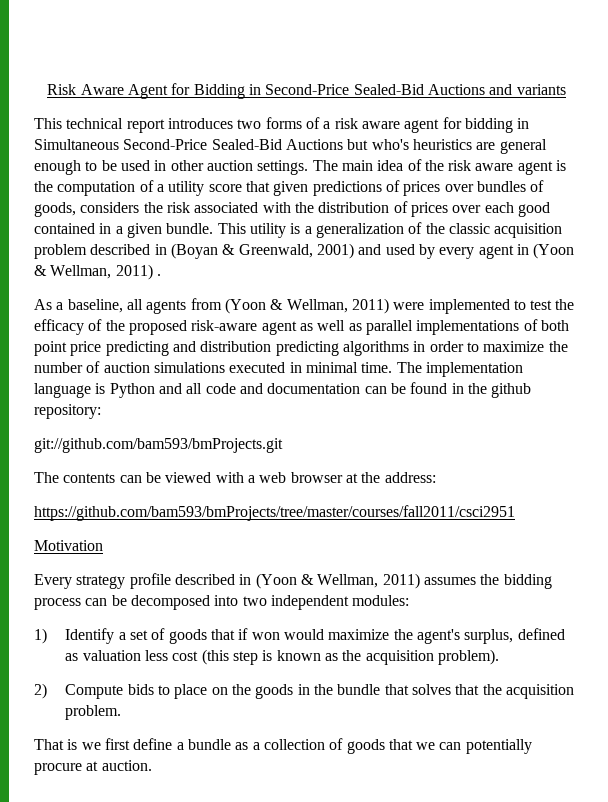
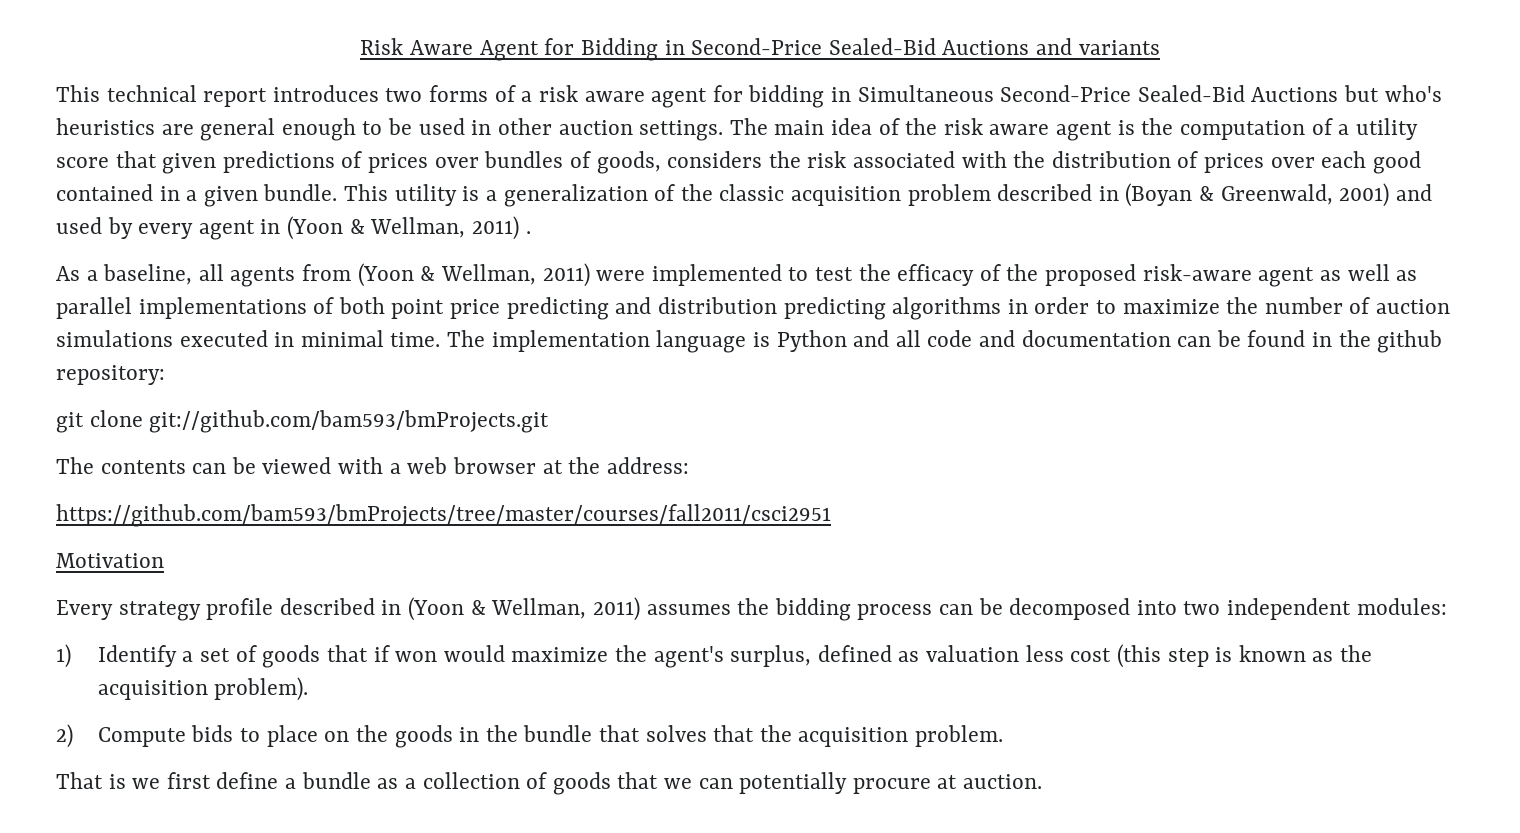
- git://github.com/bam593/bmProjects.git
+ git clone git://github.com/bam593/bmProjects.git

